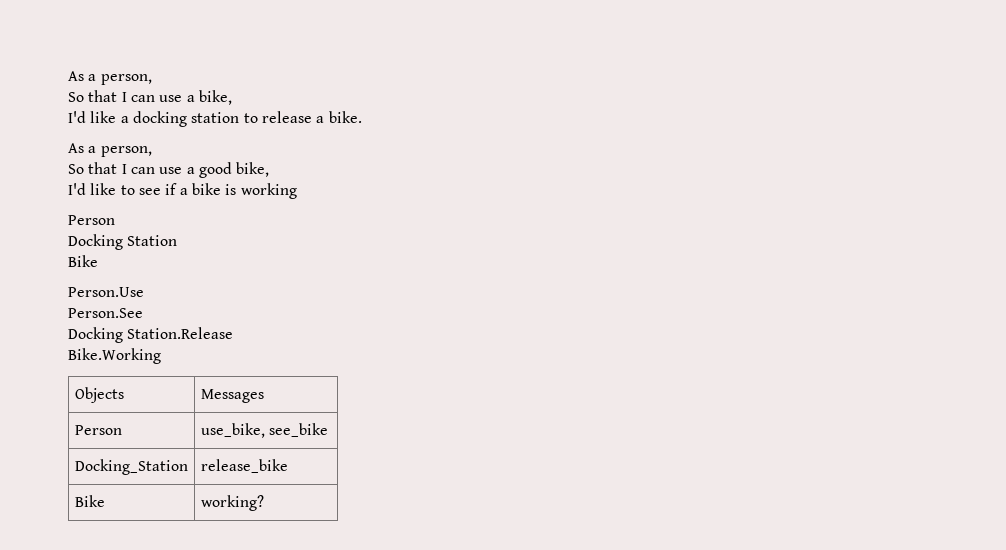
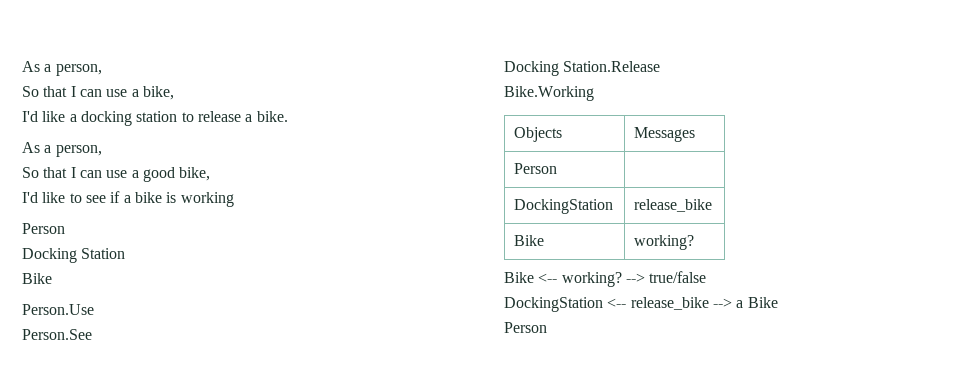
- Person | use_bike, see_bike
- Docking_Station | release_bike
+ Person |
+ DockingStation | release_bike
+ Bike <-- working? --> true/false
+ DockingStation <-- release_bike --> a Bike
+ Person

